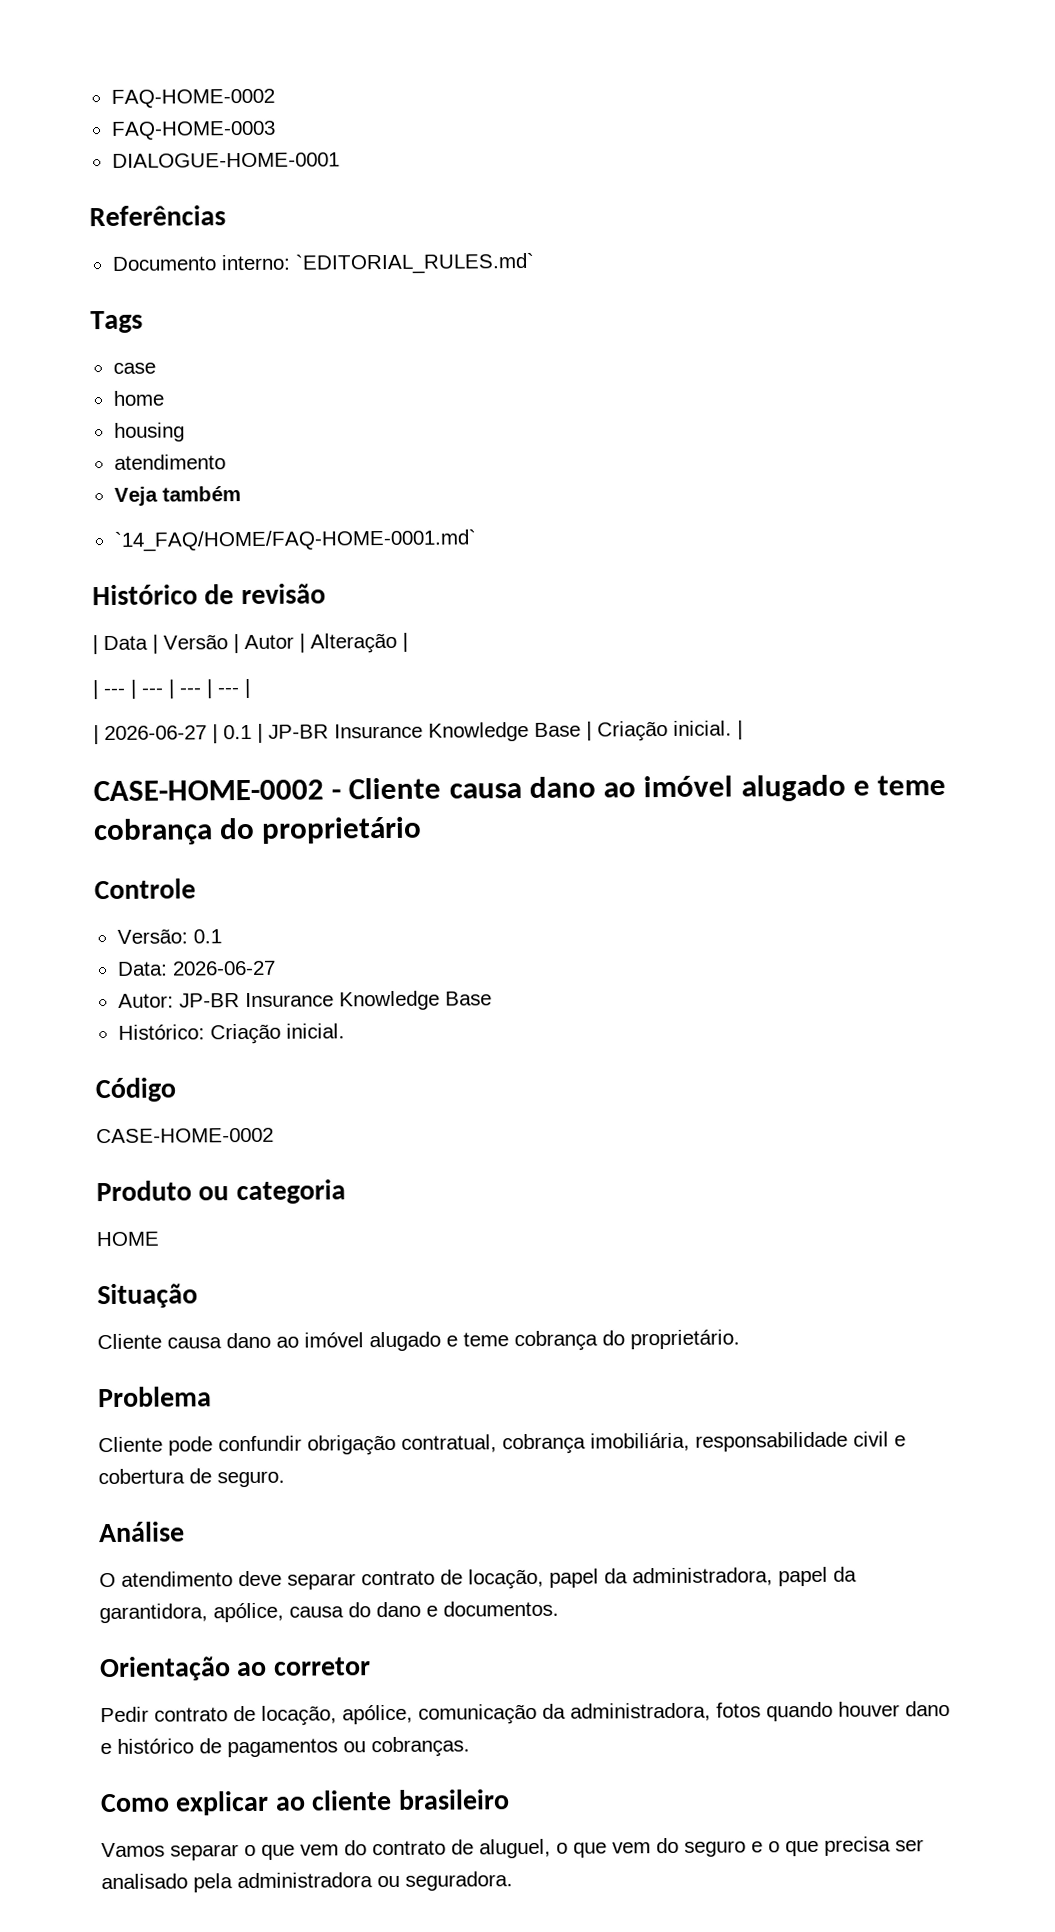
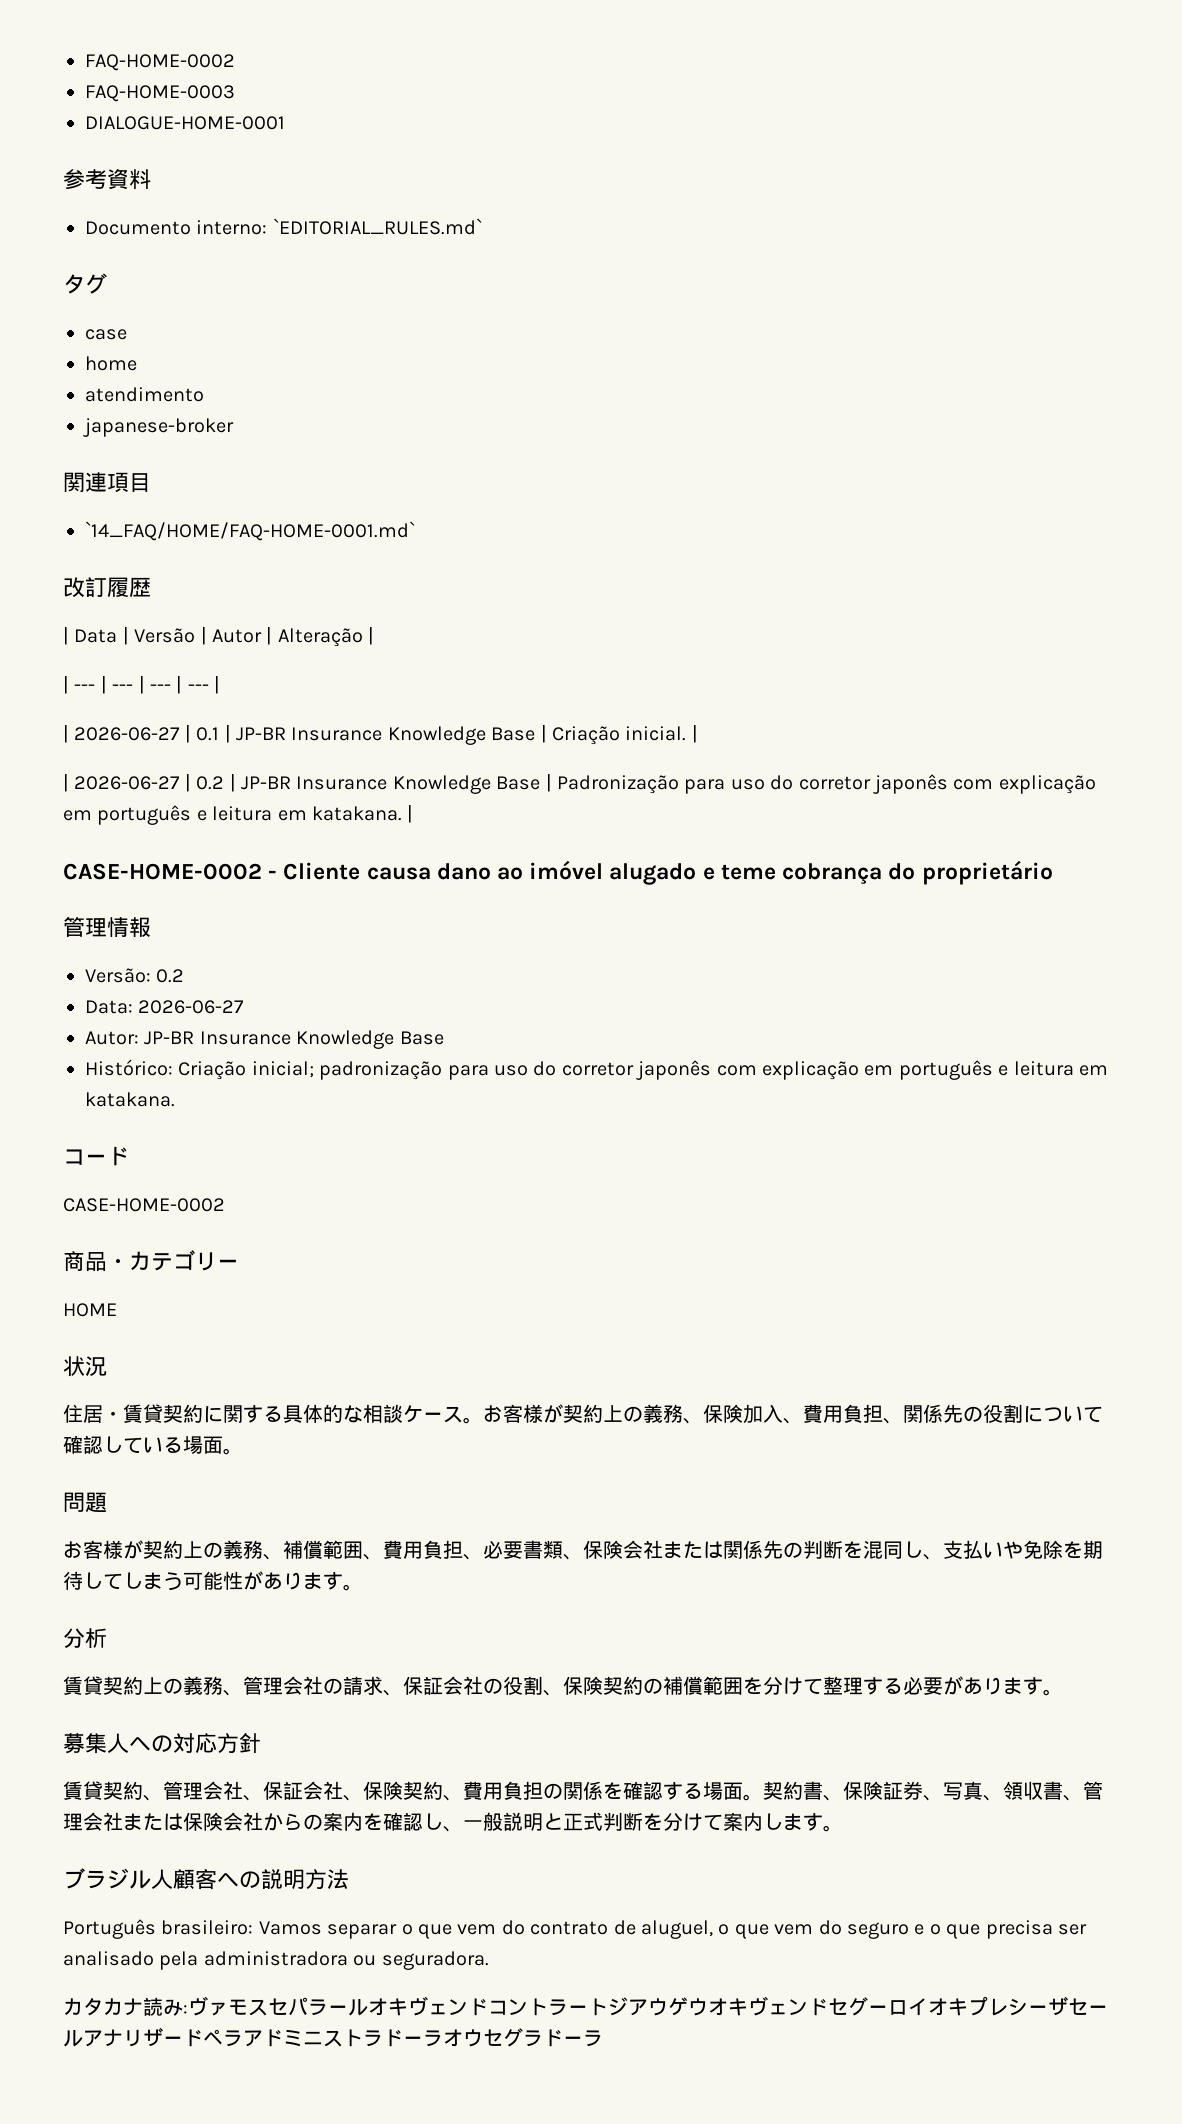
- Referências
+ 参考資料
- Tags
+ タグ
- housing
- Veja também
+ japanese-broker
+ 関連項目
  `14_FAQ/HOME/FAQ-HOME-0001.md`
- Histórico de revisão
+ 改訂履歴
+ | 2026-06-27 | 0.2 | JP-BR Insurance Knowledge Base | Padronização para uso do corretor japonês com explicação em português e leitura em katakana. |
- Controle
+ 管理情報
- Versão: 0.1
+ Versão: 0.2
- Histórico: Criação inicial.
- Código
+ Histórico: Criação inicial; padronização para uso do corretor japonês com explicação em português e leitura em katakana.
+ コード
  CASE-HOME-0002
- Produto ou categoria
+ 商品・カテゴリー
  HOME
- Situação
- Cliente causa dano ao imóvel alugado e teme cobrança do proprietário.
- Problema
- Cliente pode confundir obrigação contratual, cobrança imobiliária, responsabilidade civil e cobertura de seguro.
- Análise
- O atendimento deve separar contrato de locação, papel da administradora, papel da garantidora, apólice, causa do dano e documentos.
- Orientação ao corretor
- Pedir contrato de locação, apólice, comunicação da administradora, fotos quando houver dano e histórico de pagamentos ou cobranças.
- Como explicar ao cliente brasileiro
- Vamos separar o que vem do contrato de aluguel, o que vem do seguro e o que precisa ser analisado pela administradora ou seguradora.
+ 状況
+ 住居・賃貸契約に関する具体的な相談ケース。お客様が契約上の義務、保険加入、費用負担、関係先の役割について確認している場面。
+ 問題
+ お客様が契約上の義務、補償範囲、費用負担、必要書類、保険会社または関係先の判断を混同し、支払いや免除を期待してしまう可能性があります。
+ 分析
+ 賃貸契約上の義務、管理会社の請求、保証会社の役割、保険契約の補償範囲を分けて整理する必要があります。
+ 募集人への対応方針
+ 賃貸契約、管理会社、保証会社、保険契約、費用負担の関係を確認する場面。契約書、保険証券、写真、領収書、管理会社または保険会社からの案内を確認し、一般説明と正式判断を分けて案内します。
+ ブラジル人顧客への説明方法
+ Português brasileiro: Vamos separar o que vem do contrato de aluguel, o que vem do seguro e o que precisa ser analisado pela administradora ou seguradora.
+ カタカナ読み:ヴァモスセパラールオキヴェンドコントラートジアウゲウオキヴェンドセグーロイオキプレシーザセールアナリザードペラアドミニストラドーラオウセグラドーラ

